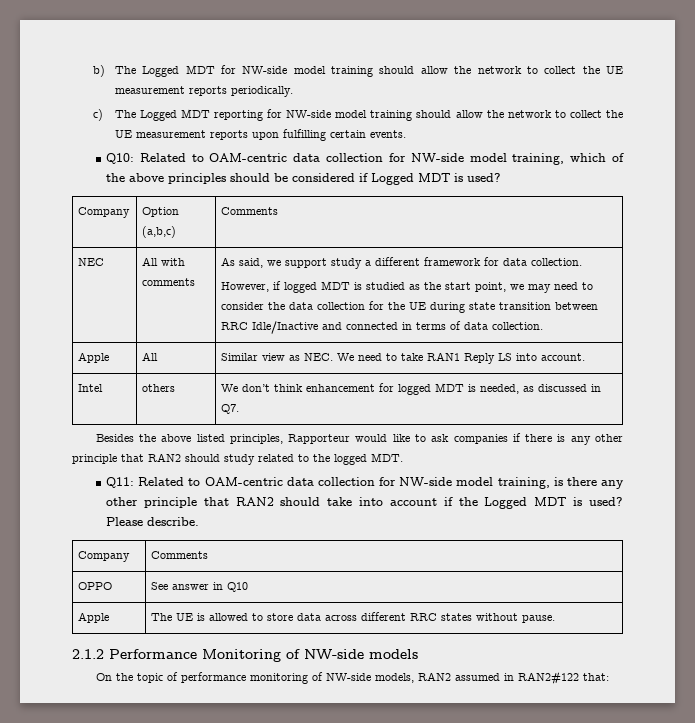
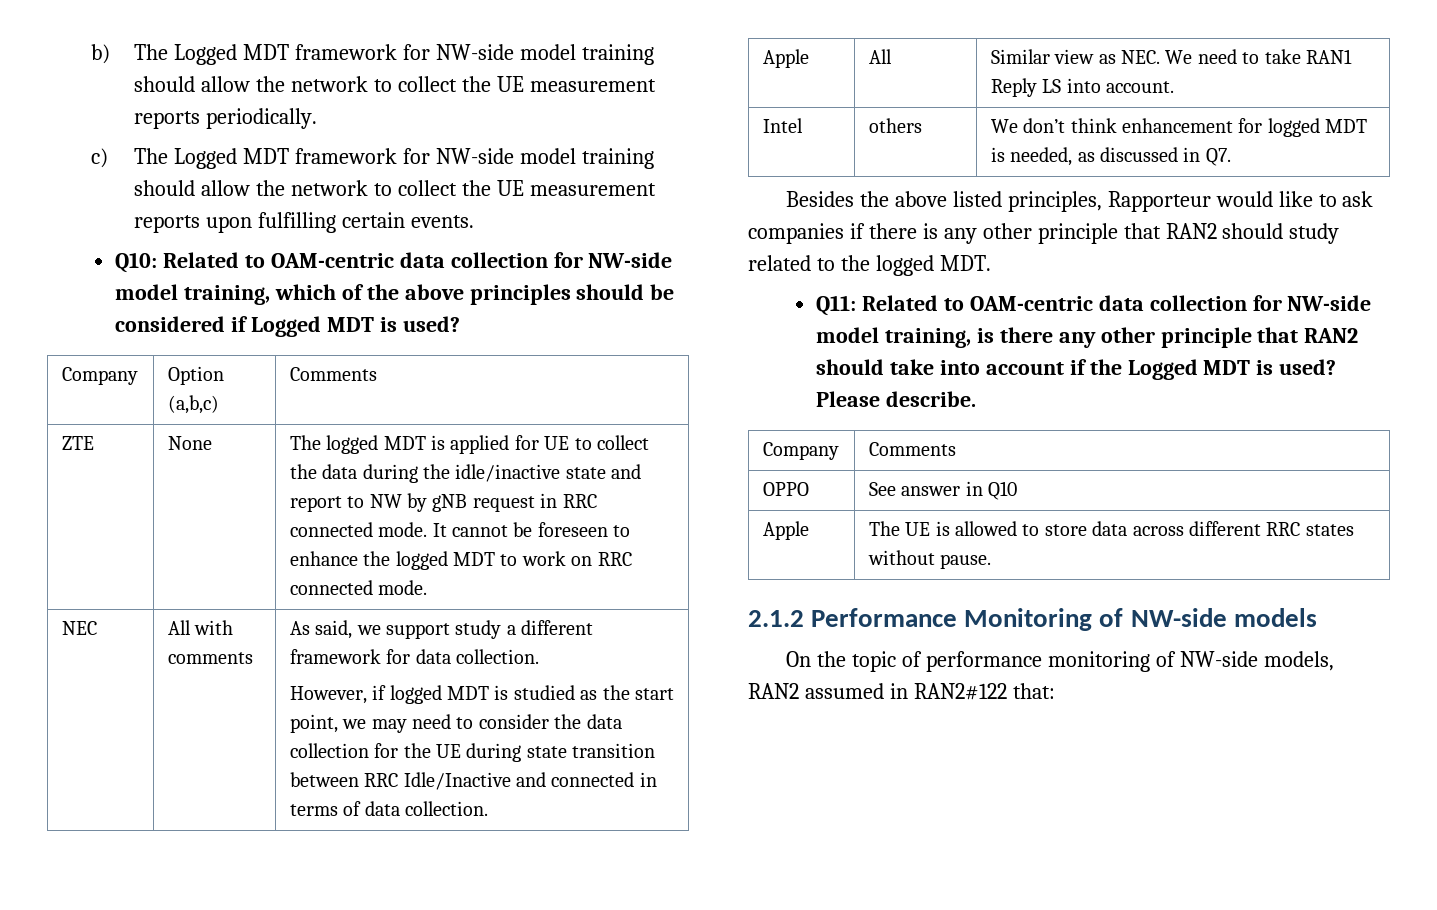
- b) The Logged MDT for NW-side model training should allow the network to collect the UE measurement reports periodically.
+ b) The Logged MDT framework for NW-side model training should allow the network to collect the UE measurement reports periodically.
- c) The Logged MDT reporting for NW-side model training should allow the network to collect the UE measurement reports upon fulfilling certain events.
+ c) The Logged MDT framework for NW-side model training should allow the network to collect the UE measurement reports upon fulfilling certain events.
+ ZTE | None | The logged MDT is applied for UE to collect the data during the idle/inactive state and report to NW by gNB request in RRC connected mode. It cannot be foreseen to enhance the logged MDT to work on RRC connected mode.

